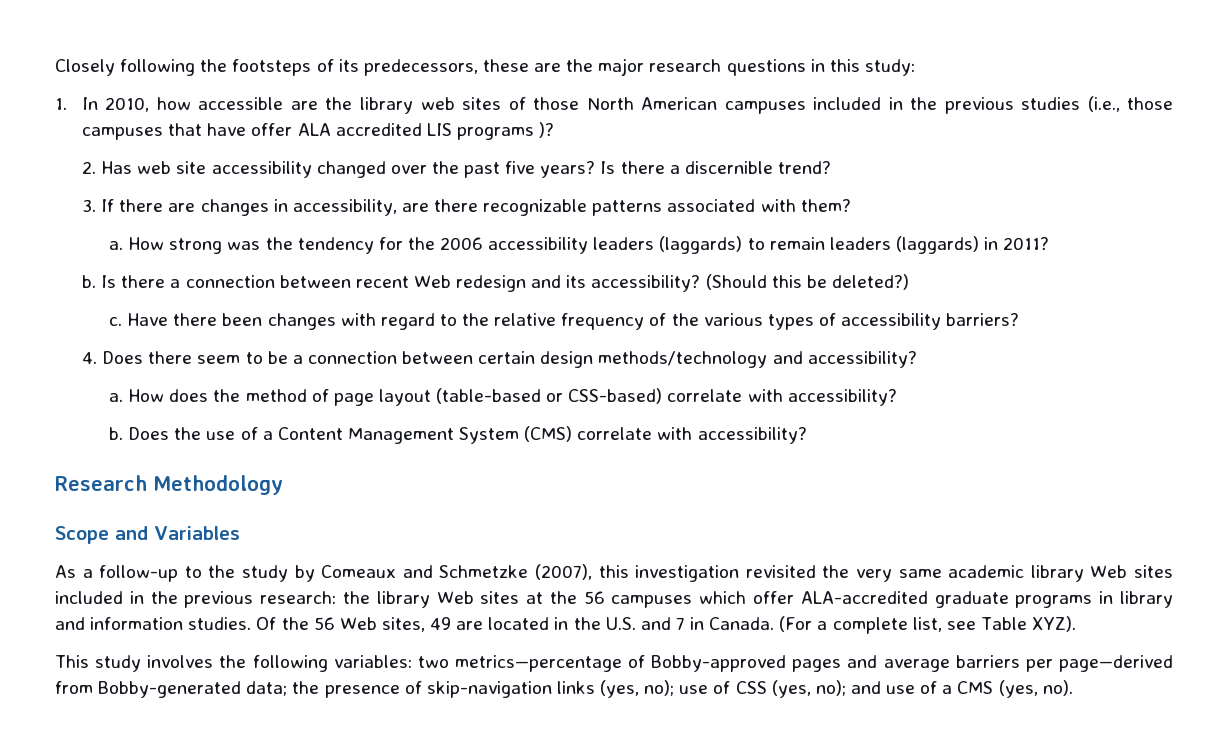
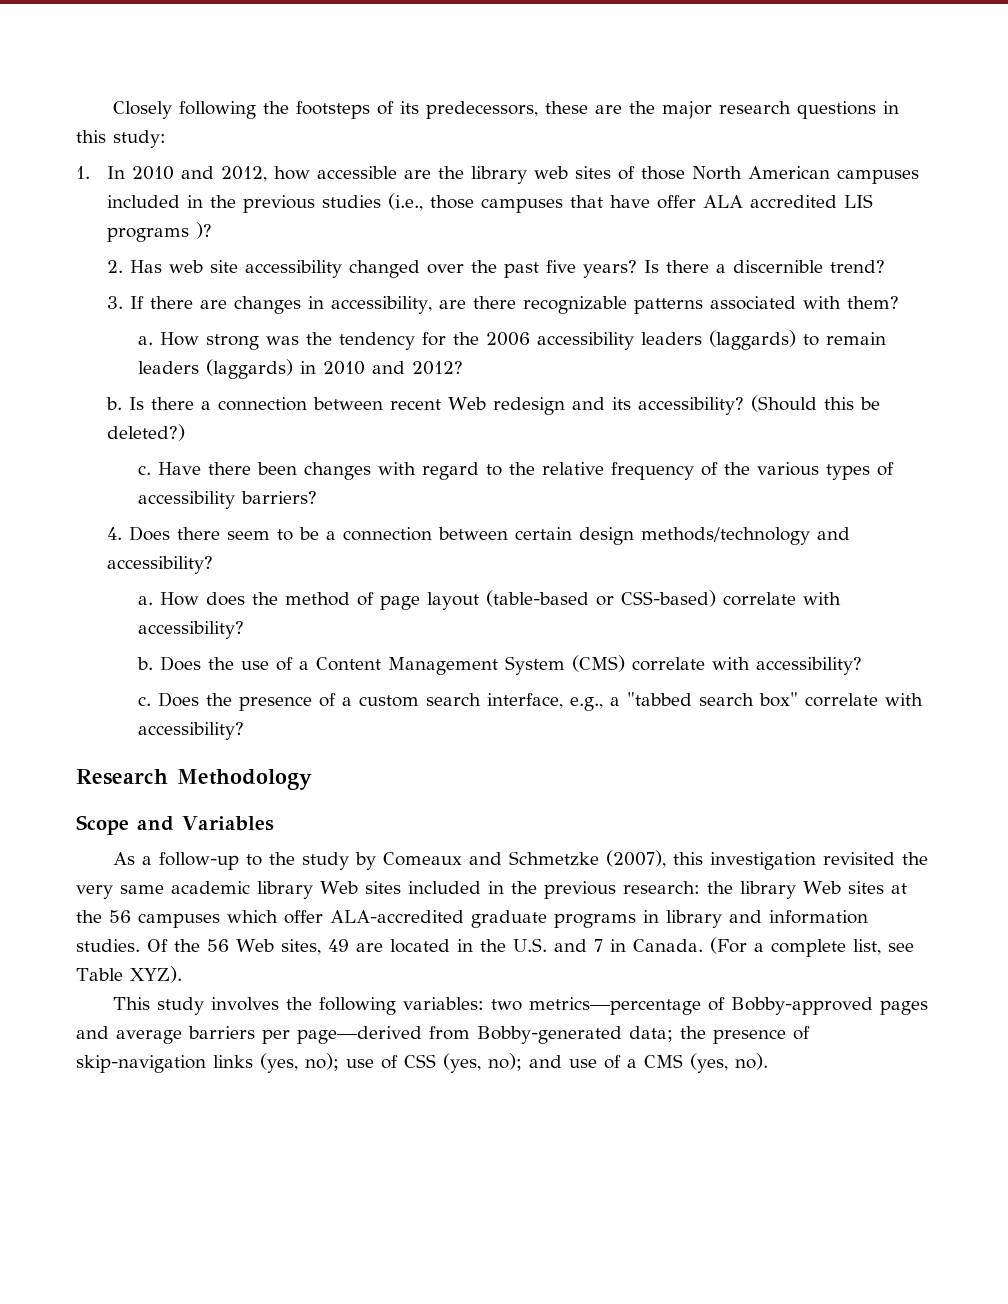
- 1. In 2010, how accessible are the library web sites of those North American campuses included in the previous studies (i.e., those campuses that have offer ALA accredited LIS programs )?
+ 1. In 2010 and 2012, how accessible are the library web sites of those North American campuses included in the previous studies (i.e., those campuses that have offer ALA accredited LIS programs )?
- How strong was the tendency for the 2006 accessibility leaders (laggards) to remain leaders (laggards) in 2011?
+ How strong was the tendency for the 2006 accessibility leaders (laggards) to remain leaders (laggards) in 2010 and 2012?
+ c. Does the presence of a custom search interface, e.g., a "tabbed search box" correlate with accessibility?

